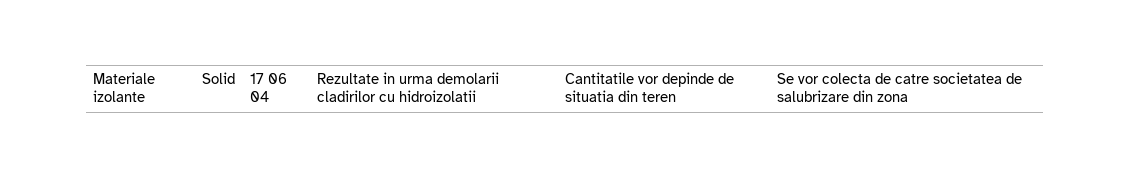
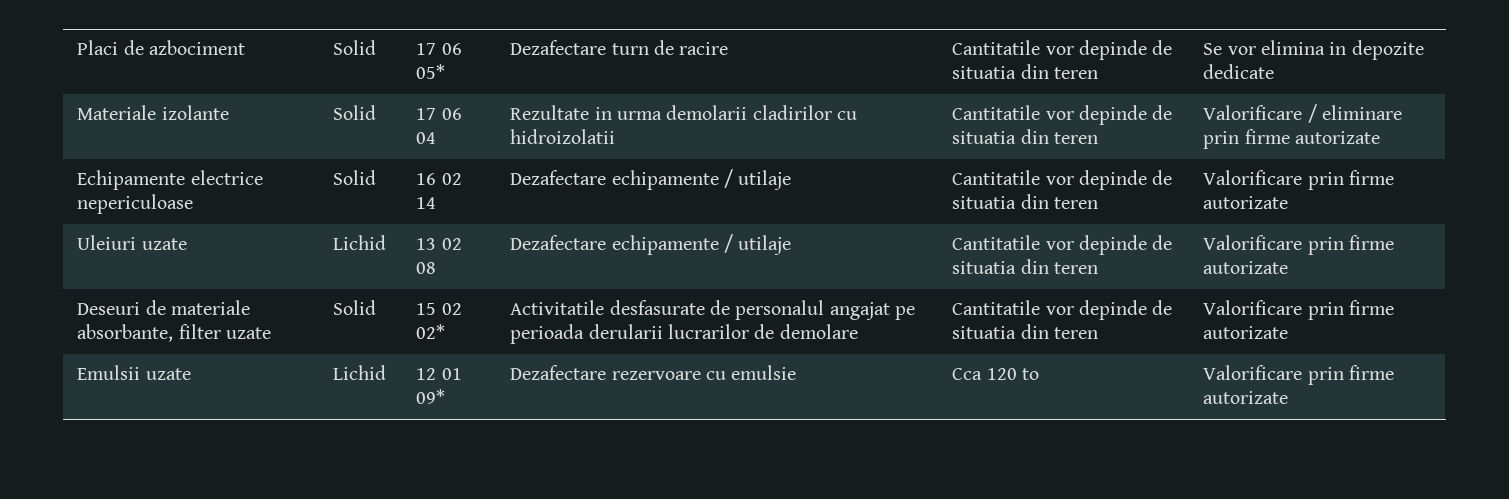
+ Placi de azbociment | Solid | 17 06 05* | Dezafectare turn de racire | Cantitatile vor depinde de situatia din teren | Se vor elimina in depozite dedicate
- Materiale izolante | Solid | 17 06 04 | Rezultate in urma demolarii cladirilor cu hidroizolatii | Cantitatile vor depinde de situatia din teren | Se vor colecta de catre societatea de salubrizare din zona
+ Materiale izolante | Solid | 17 06 04 | Rezultate in urma demolarii cladirilor cu hidroizolatii | Cantitatile vor depinde de situatia din teren | Valorificare / eliminare prin firme autorizate
+ Echipamente electrice nepericuloase | Solid | 16 02 14 | Dezafectare echipamente / utilaje | Cantitatile vor depinde de situatia din teren | Valorificare prin firme autorizate
+ Uleiuri uzate | Lichid | 13 02 08 | Dezafectare echipamente / utilaje | Cantitatile vor depinde de situatia din teren | Valorificare prin firme autorizate
+ Deseuri de materiale absorbante, filter uzate | Solid | 15 02 02* | Activitatile desfasurate de personalul angajat pe perioada derularii lucrarilor de demolare | Cantitatile vor depinde de situatia din teren | Valorificare prin firme autorizate
+ Emulsii uzate | Lichid | 12 01 09* | Dezafectare rezervoare cu emulsie | Cca 120 to | Valorificare prin firme autorizate

